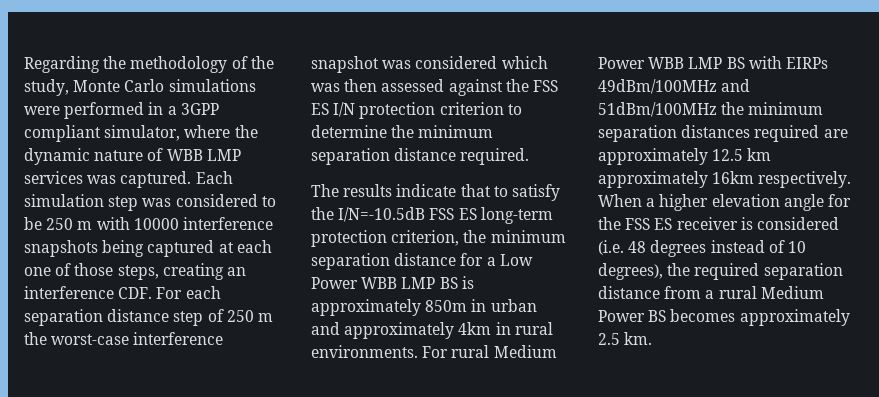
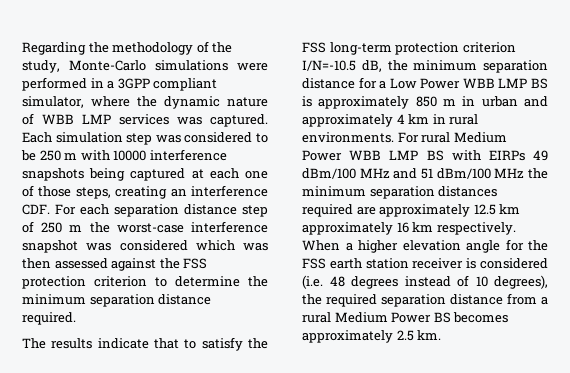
- Regarding the methodology of the study, Monte Carlo simulations were performed in a 3GPP compliant simulator, where the dynamic nature of WBB LMP services was captured.
+ Regarding the methodology of the study, Monte-Carlo simulations were performed in a 3GPP compliant simulator, where the dynamic nature of WBB LMP services was captured.
- Each simulation step was considered to be 250 m with 10000 interference snapshots being captured at each one of those steps, creating an interference CDF. For each separation distance step of 250 m the worst-case interference snapshot was considered which was then assessed against the FSS ES I/N protection criterion to determine the minimum separation distance required.
+ Each simulation step was considered to be 250 m with 10000 interference snapshots being captured at each one of those steps, creating an interference CDF. For each separation distance step of 250 m the worst-case interference snapshot was considered which was then assessed against the FSS protection criterion to determine the minimum separation distance required.
- The results indicate that to satisfy the I/N=-10.5dB FSS ES long-term protection criterion, the minimum separation distance for a Low Power WBB LMP BS is approximately 850m in urban and approximately 4km in rural environments.
+ The results indicate that to satisfy the FSS long-term protection criterion I/N=-10.5 dB, the minimum separation distance for a Low Power WBB LMP BS is approximately 850 m in urban and approximately 4 km in rural environments.
- For rural Medium Power WBB LMP BS with EIRPs 49dBm/100MHz and 51dBm/100MHz the minimum separation distances required are approximately 12.5 km approximately 16km respectively.
+ For rural Medium Power WBB LMP BS with EIRPs 49 dBm/100 MHz and 51 dBm/100 MHz the minimum separation distances required are approximately 12.5 km approximately 16 km respectively.
- When a higher elevation angle for the FSS ES receiver is considered (i.e. 48 degrees instead of 10 degrees), the required separation distance from a rural Medium Power BS becomes approximately 2.5 km.
+ When a higher elevation angle for the FSS earth station receiver is considered (i.e. 48 degrees instead of 10 degrees), the required separation distance from a rural Medium Power BS becomes approximately 2.5 km.

